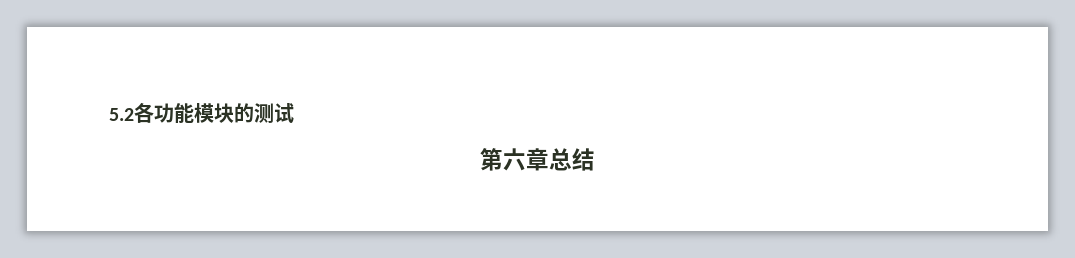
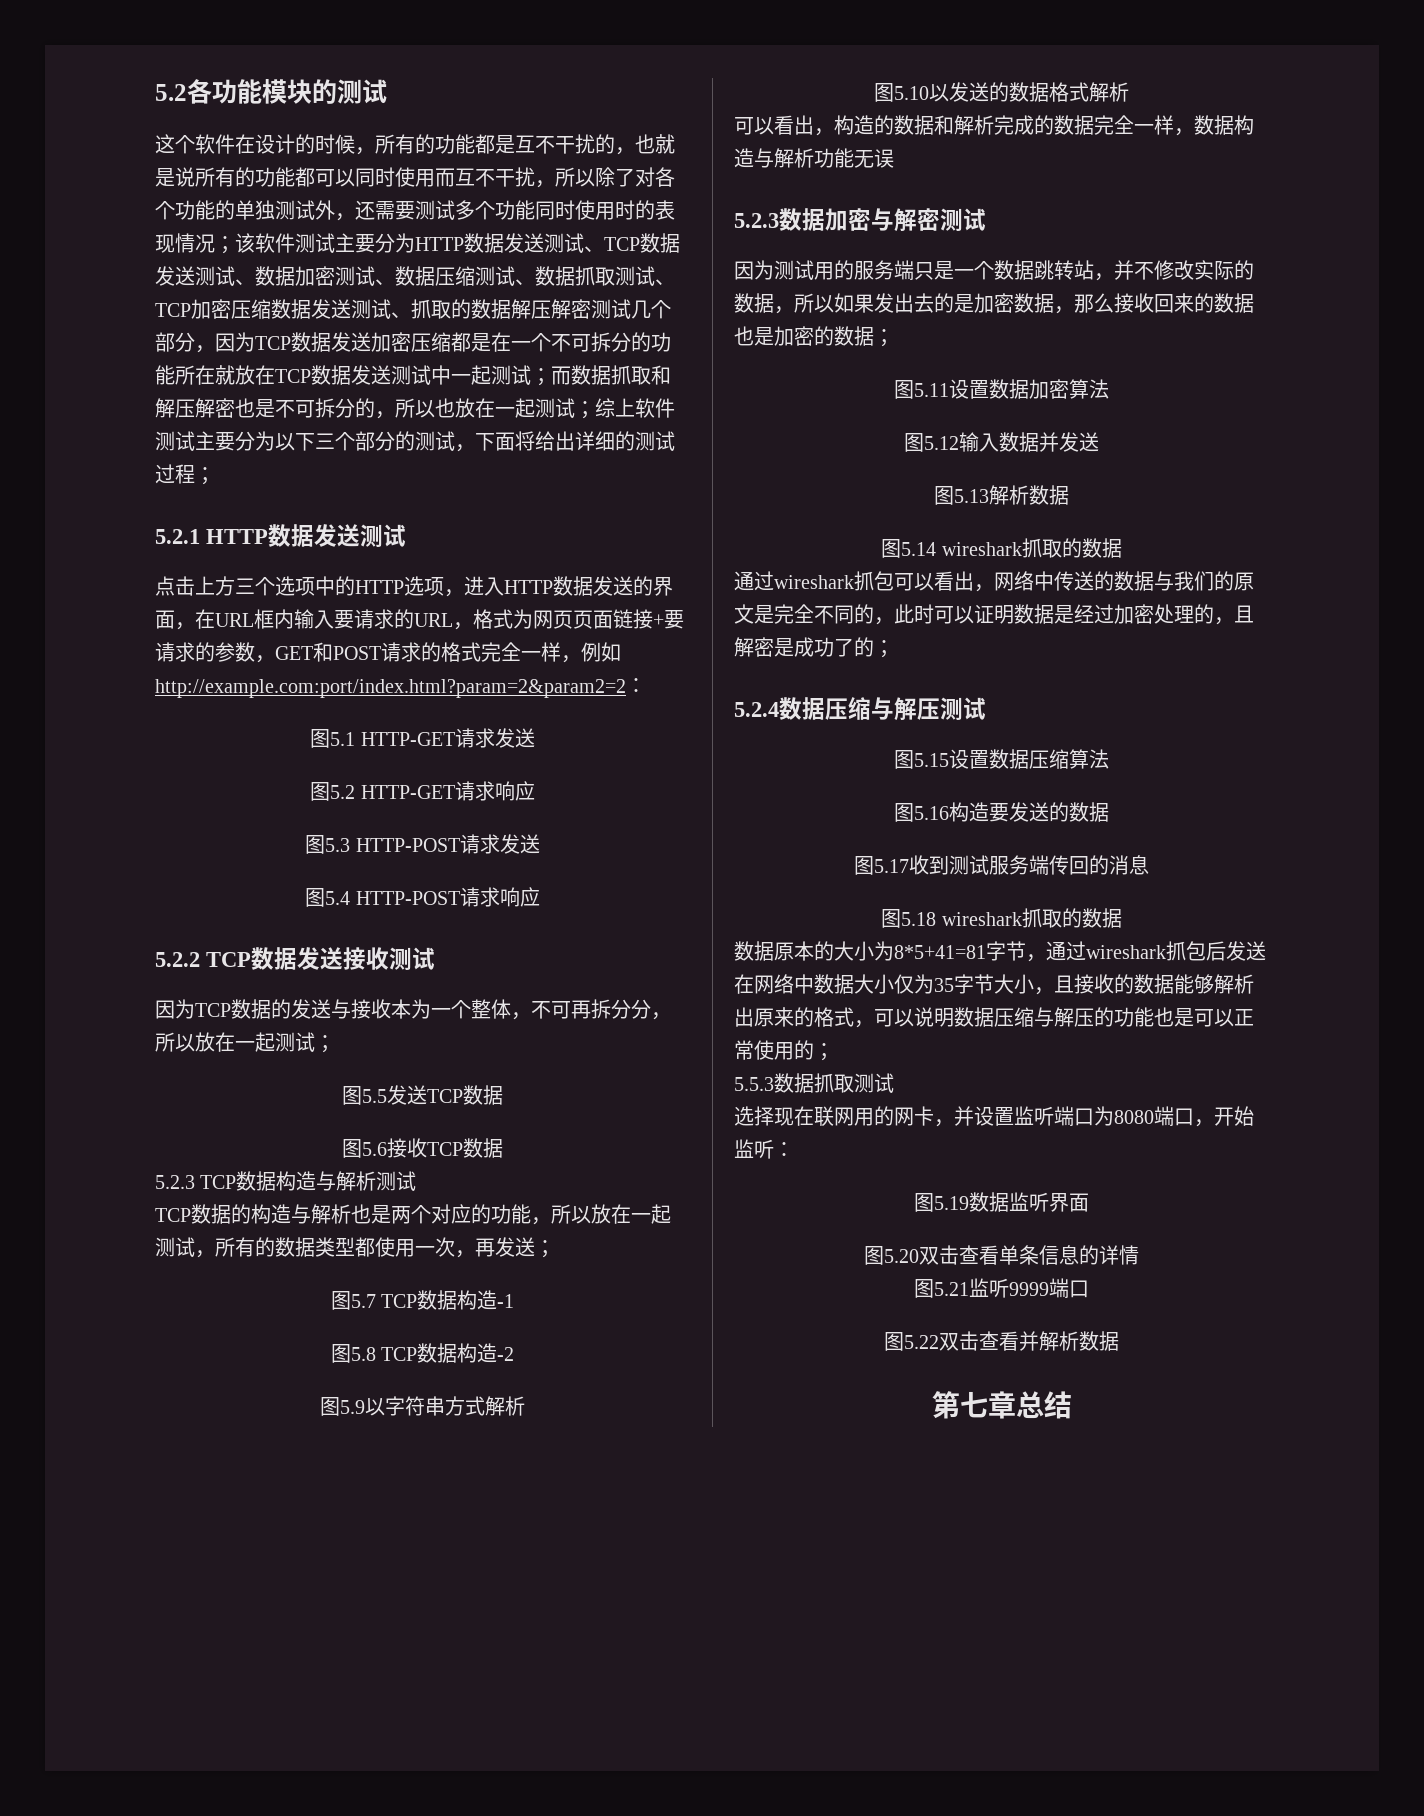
+ 这个软件在设计的时候，所有的功能都是互不干扰的，也就是说所有的功能都可以同时使用而互不干扰，所以除了对各个功能的单独测试外，还需要测试多个功能同时使用时的表现情况；该软件测试主要分为HTTP数据发送测试、TCP数据发送测试、数据加密测试、数据压缩测试、数据抓取测试、TCP加密压缩数据发送测试、抓取的数据解压解密测试几个部分，因为TCP数据发送加密压缩都是在一个不可拆分的功能所在就放在TCP数据发送测试中一起测试；而数据抓取和解压解密也是不可拆分的，所以也放在一起测试；综上软件测试主要分为以下三个部分的测试，下面将给出详细的测试过程；
+ 5.2.1 HTTP数据发送测试
+ 点击上方三个选项中的HTTP选项，进入HTTP数据发送的界面，在URL框内输入要请求的URL，格式为网页页面链接+要请求的参数，GET和POST请求的格式完全一样，例如http://example.com:port/index.html?param=2&param2=2：
+ 图5.1 HTTP-GET请求发送
+ 图5.2 HTTP-GET请求响应
+ 图5.3 HTTP-POST请求发送
+ 图5.4 HTTP-POST请求响应
+ 5.2.2 TCP数据发送接收测试
+ 因为TCP数据的发送与接收本为一个整体，不可再拆分分，所以放在一起测试；
+ 图5.5发送TCP数据
+ 图5.6接收TCP数据
+ 5.2.3 TCP数据构造与解析测试
+ TCP数据的构造与解析也是两个对应的功能，所以放在一起测试，所有的数据类型都使用一次，再发送；
+ 图5.7 TCP数据构造-1
+ 图5.8 TCP数据构造-2
+ 图5.9以字符串方式解析
+ 图5.10以发送的数据格式解析
+ 可以看出，构造的数据和解析完成的数据完全一样，数据构造与解析功能无误
+ 5.2.3数据加密与解密测试
+ 因为测试用的服务端只是一个数据跳转站，并不修改实际的数据，所以如果发出去的是加密数据，那么接收回来的数据也是加密的数据；
+ 图5.11设置数据加密算法
+ 图5.12输入数据并发送
+ 图5.13解析数据
+ 图5.14 wireshark抓取的数据
+ 通过wireshark抓包可以看出，网络中传送的数据与我们的原文是完全不同的，此时可以证明数据是经过加密处理的，且解密是成功了的；
+ 5.2.4数据压缩与解压测试
+ 图5.15设置数据压缩算法
+ 图5.16构造要发送的数据
+ 图5.17收到测试服务端传回的消息
+ 图5.18 wireshark抓取的数据
+ 数据原本的大小为8*5+41=81字节，通过wireshark抓包后发送在网络中数据大小仅为35字节大小，且接收的数据能够解析出原来的格式，可以说明数据压缩与解压的功能也是可以正常使用的；
+ 5.5.3数据抓取测试
+ 选择现在联网用的网卡，并设置监听端口为8080端口，开始监听：
+ 图5.19数据监听界面
+ 图5.20双击查看单条信息的详情
+ 图5.21监听9999端口
+ 图5.22双击查看并解析数据
- 第六章总结
+ 第七章总结

